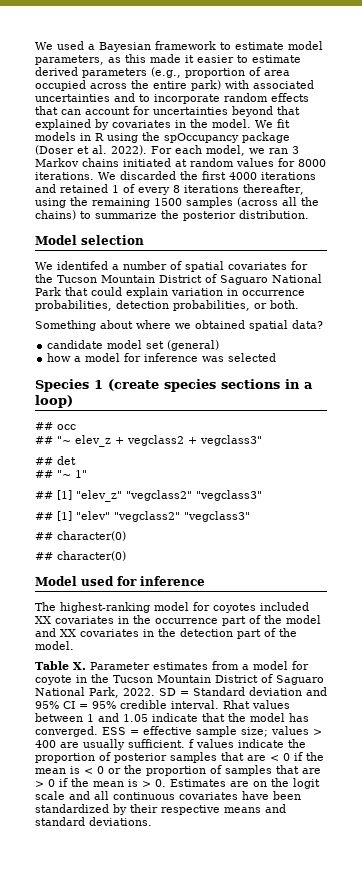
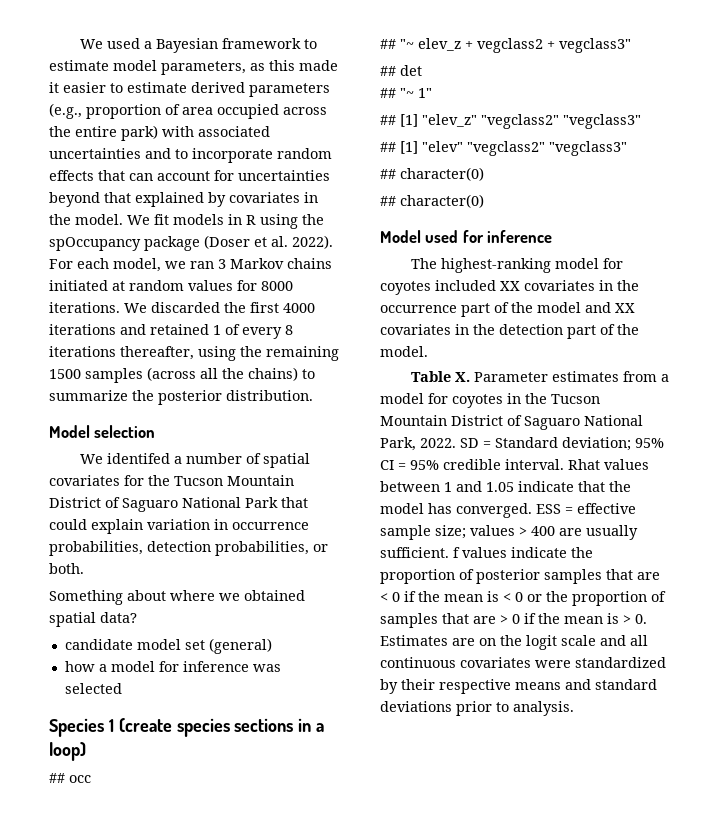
- Table X. Parameter estimates from a model for coyote in the Tucson Mountain District of Saguaro National Park, 2022.
+ Table X. Parameter estimates from a model for coyotes in the Tucson Mountain District of Saguaro National Park, 2022.
- SD = Standard deviation and 95% CI = 95% credible interval.
+ SD = Standard deviation; 95% CI = 95% credible interval.
- values > 400 are usually sufficient. f values indicate the proportion of posterior samples that are < 0 if the mean is < 0 or the proportion of samples that are > 0 if the mean is > 0. Estimates are on the logit scale and all continuous covariates have been standardized by their respective means and standard deviations.
+ values > 400 are usually sufficient. f values indicate the proportion of posterior samples that are < 0 if the mean is < 0 or the proportion of samples that are > 0 if the mean is > 0. Estimates are on the logit scale and all continuous covariates were standardized by their respective means and standard deviations prior to analysis.

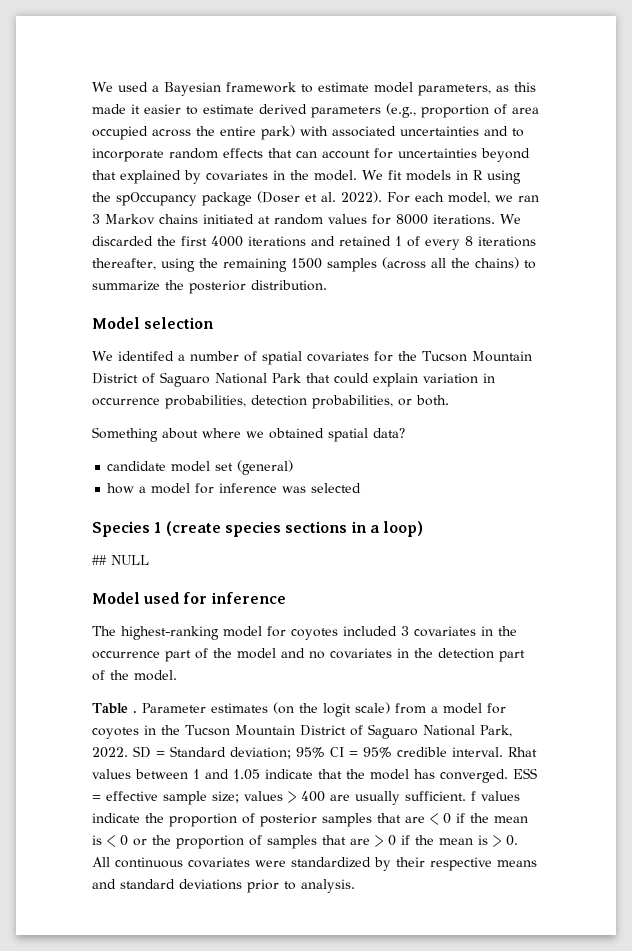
- ## occ
- ## "~ elev_z + vegclass2 + vegclass3"
- ## det
- ## "~ 1"
- ## [1] "elev_z" "vegclass2" "vegclass3"
- ## [1] "elev" "vegclass2" "vegclass3"
- ## character(0)
- ## character(0)
+ ## NULL
- The highest-ranking model for coyotes included XX covariates in the occurrence part of the model and XX covariates in the detection part of the model.
+ The highest-ranking model for coyotes included 3 covariates in the occurrence part of the model and no covariates in the detection part of the model.
- Table X. Parameter estimates from a model for coyotes in the Tucson Mountain District of Saguaro National Park, 2022.
+ Table . Parameter estimates (on the logit scale) from a model for coyotes in the Tucson Mountain District of Saguaro National Park, 2022.
- ESS = effective sample size; values > 400 are usually sufficient. f values indicate the proportion of posterior samples that are < 0 if the mean is < 0 or the proportion of samples that are > 0 if the mean is > 0. Estimates are on the logit scale and all continuous covariates were standardized by their respective means and standard deviations prior to analysis.
+ ESS = effective sample size; values > 400 are usually sufficient. f values indicate the proportion of posterior samples that are < 0 if the mean is < 0 or the proportion of samples that are > 0 if the mean is > 0. All continuous covariates were standardized by their respective means and standard deviations prior to analysis.

